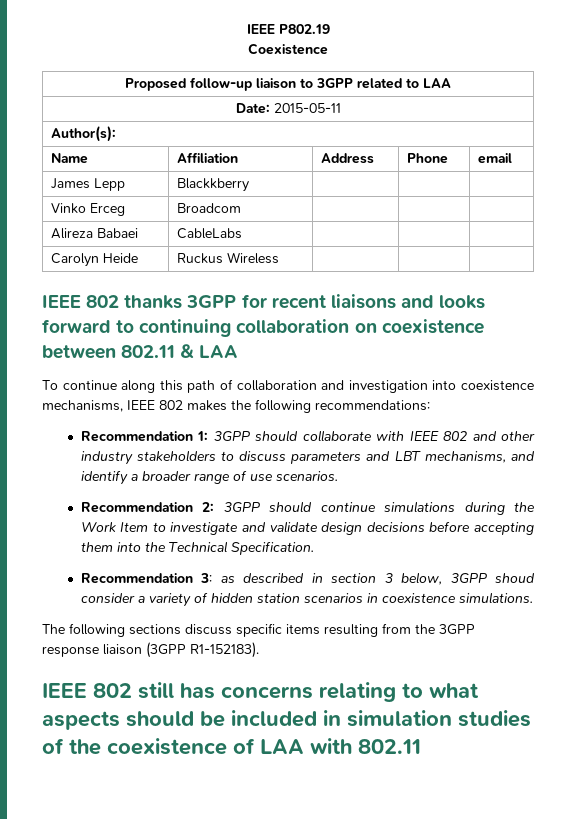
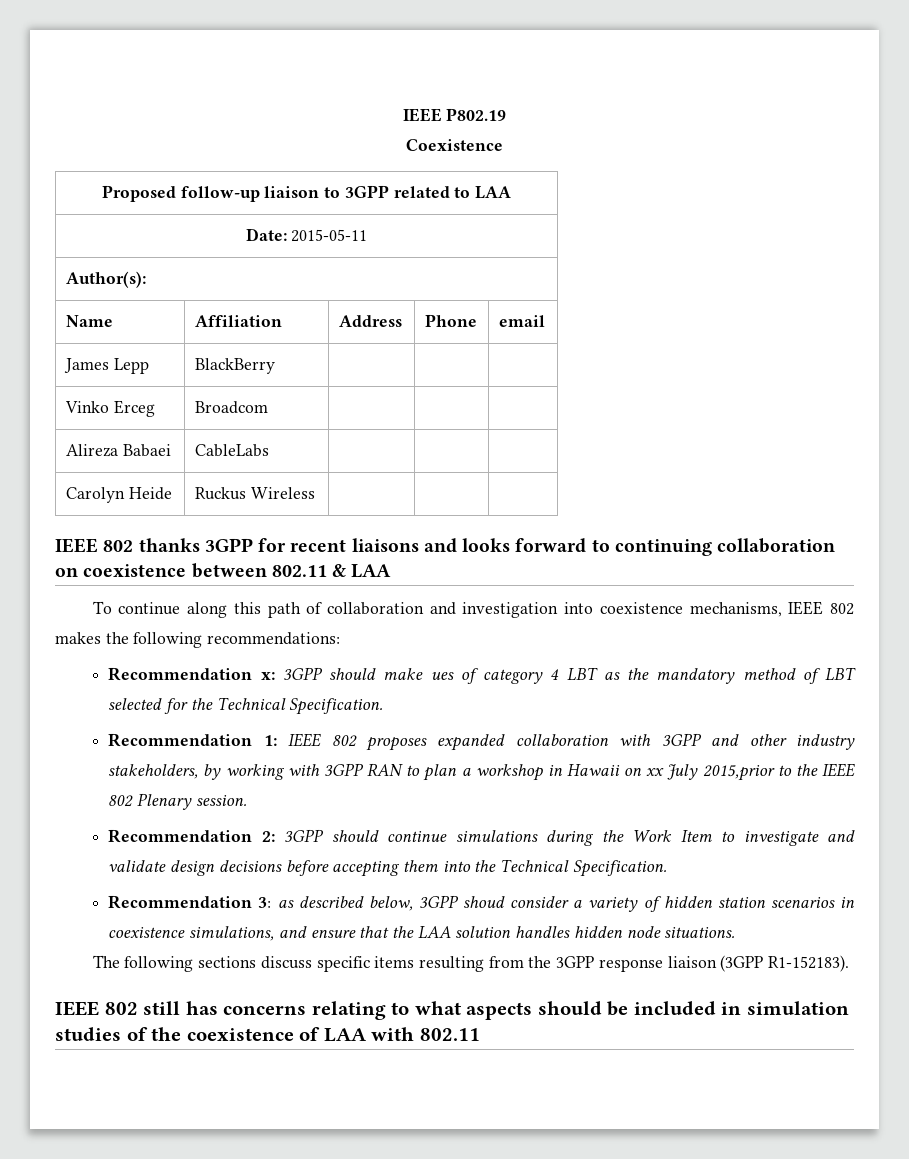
- James Lepp | Blackkberry | | |
+ James Lepp | BlackBerry | | |
- Recommendation 1: 3GPP should collaborate with IEEE 802 and other industry stakeholders to discuss parameters and LBT mechanisms, and identify a broader range of use scenarios.
+ Recommendation x: 3GPP should make ues of category 4 LBT as the mandatory method of LBT selected for the Technical Specification.
+ Recommendation 1: IEEE 802 proposes expanded collaboration with 3GPP and other industry stakeholders, by working with 3GPP RAN to plan a workshop in Hawaii on xx July 2015,prior to the IEEE 802 Plenary session.
- Recommendation 3: as described in section 3 below, 3GPP shoud consider a variety of hidden station scenarios in coexistence simulations.
+ Recommendation 3: as described below, 3GPP shoud consider a variety of hidden station scenarios in coexistence simulations, and ensure that the LAA solution handles hidden node situations.

